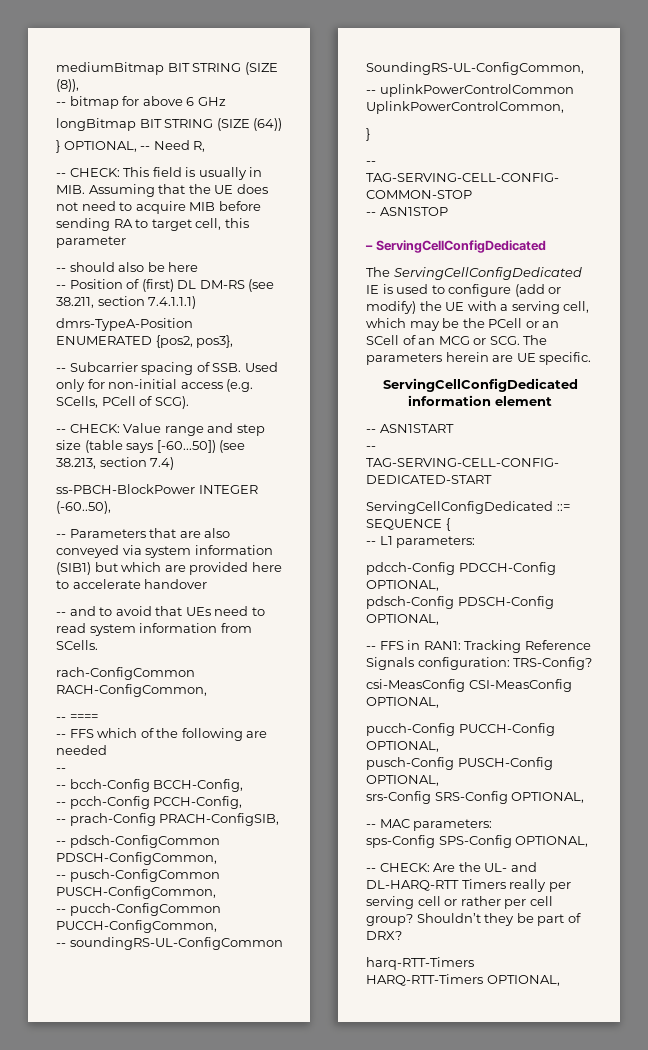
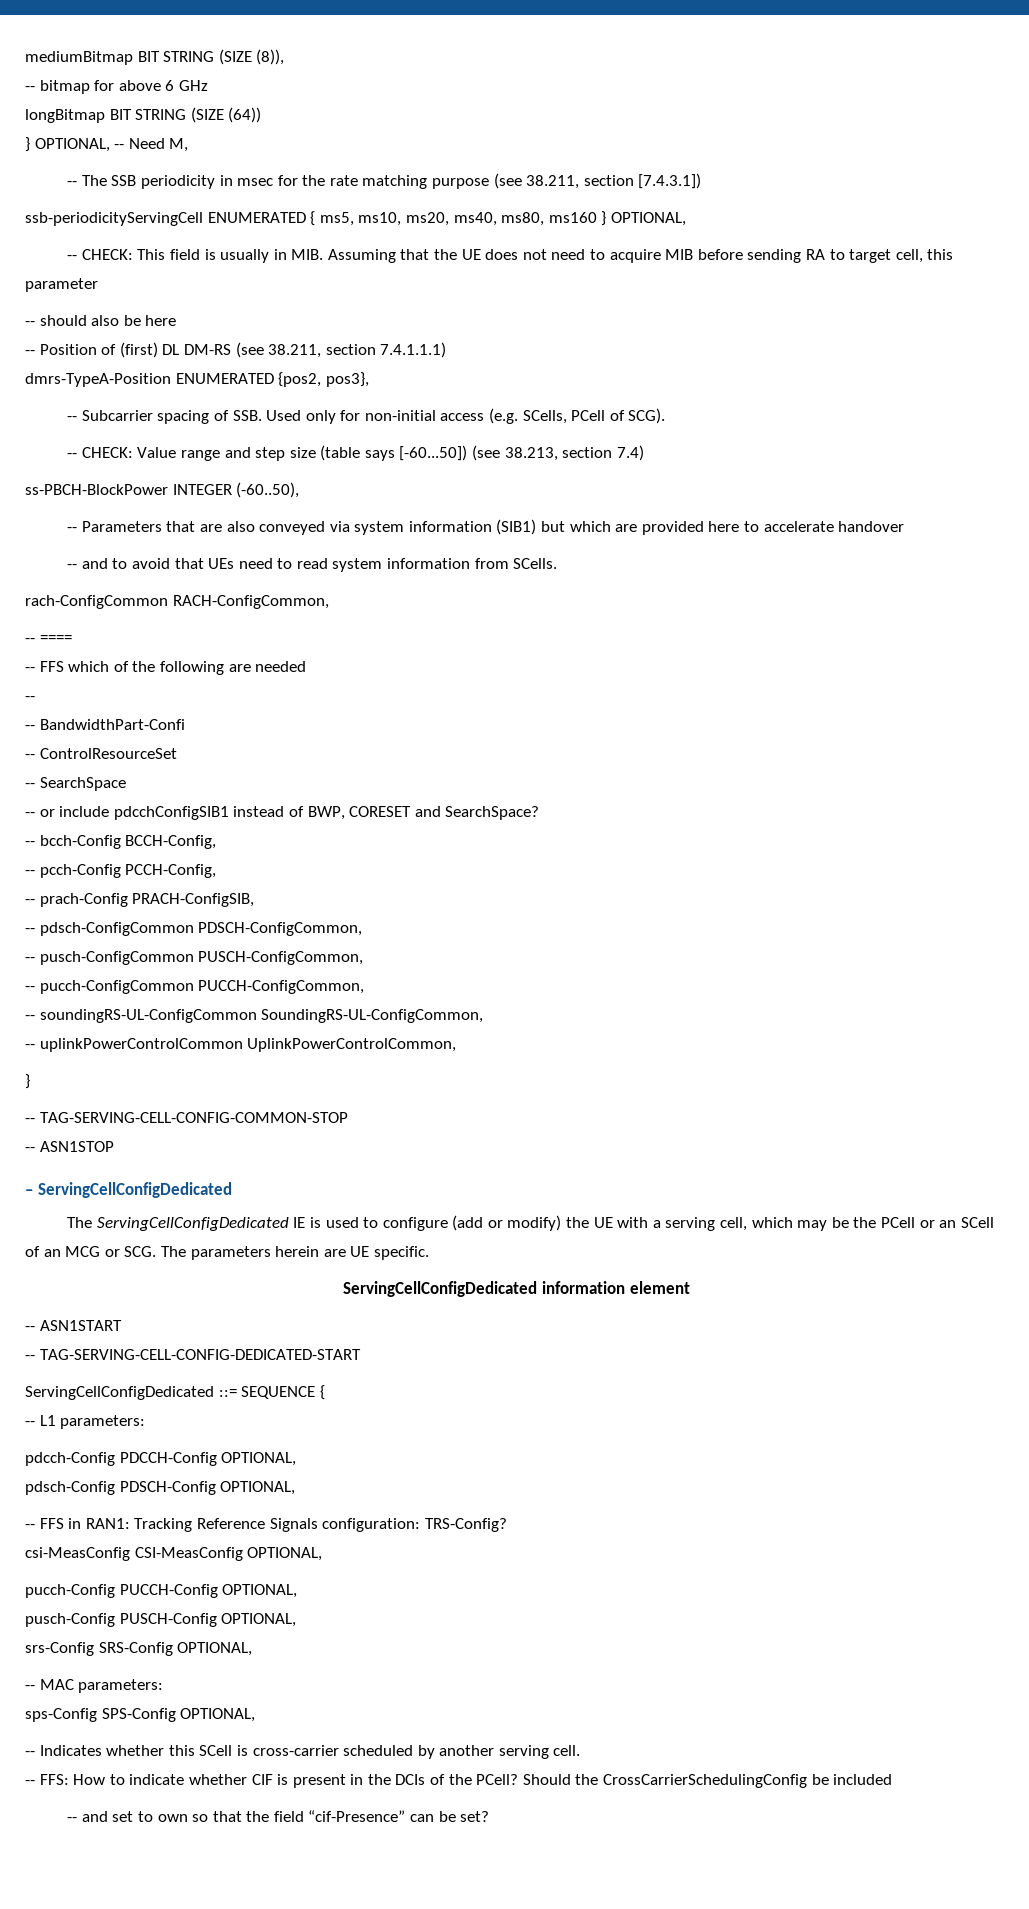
- } OPTIONAL, -- Need R,
+ } OPTIONAL, -- Need M,
+ -- The SSB periodicity in msec for the rate matching purpose (see 38.211, section [7.4.3.1])
+ ssb-periodicityServingCell ENUMERATED { ms5, ms10, ms20, ms40, ms80, ms160 } OPTIONAL,
+ -- BandwidthPart-Confi
+ -- ControlResourceSet
+ -- SearchSpace
+ -- or include pdcchConfigSIB1 instead of BWP, CORESET and SearchSpace?
- -- CHECK: Are the UL- and DL-HARQ-RTT Timers really per serving cell or rather per cell group? Shouldn’t they be part of DRX?
- harq-RTT-Timers HARQ-RTT-Timers OPTIONAL,
+ -- Indicates whether this SCell is cross-carrier scheduled by another serving cell.
+ -- FFS: How to indicate whether CIF is present in the DCIs of the PCell? Should the CrossCarrierSchedulingConfig be included
+ -- and set to own so that the field “cif-Presence” can be set?

